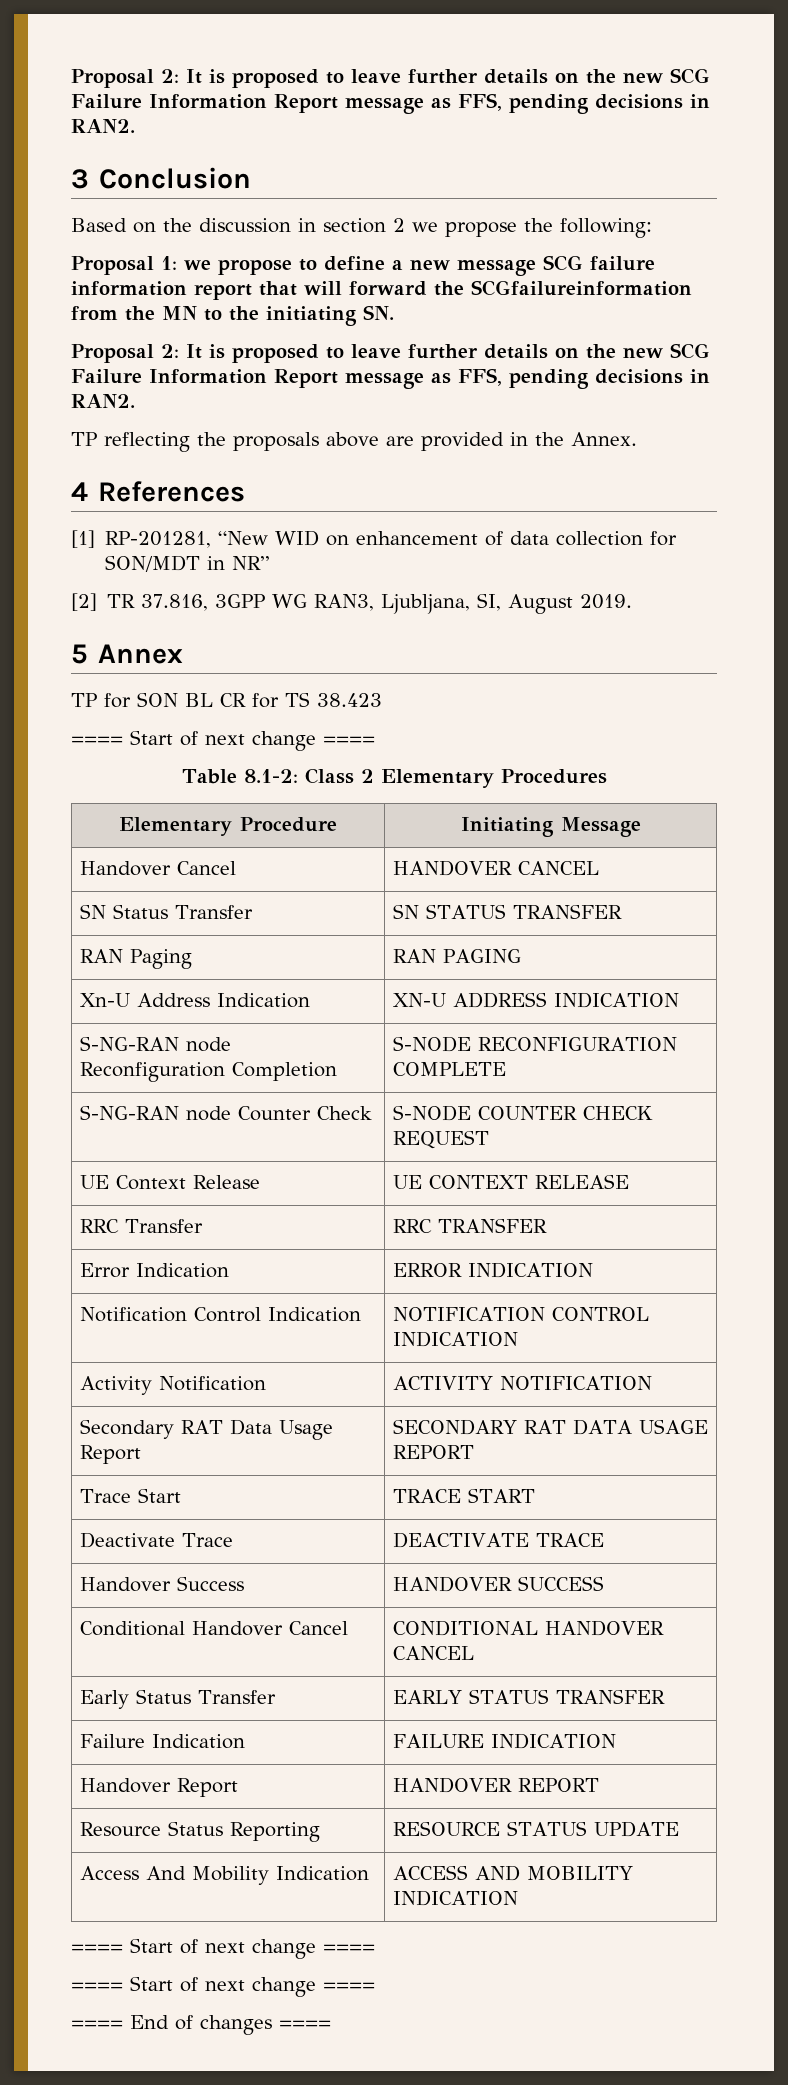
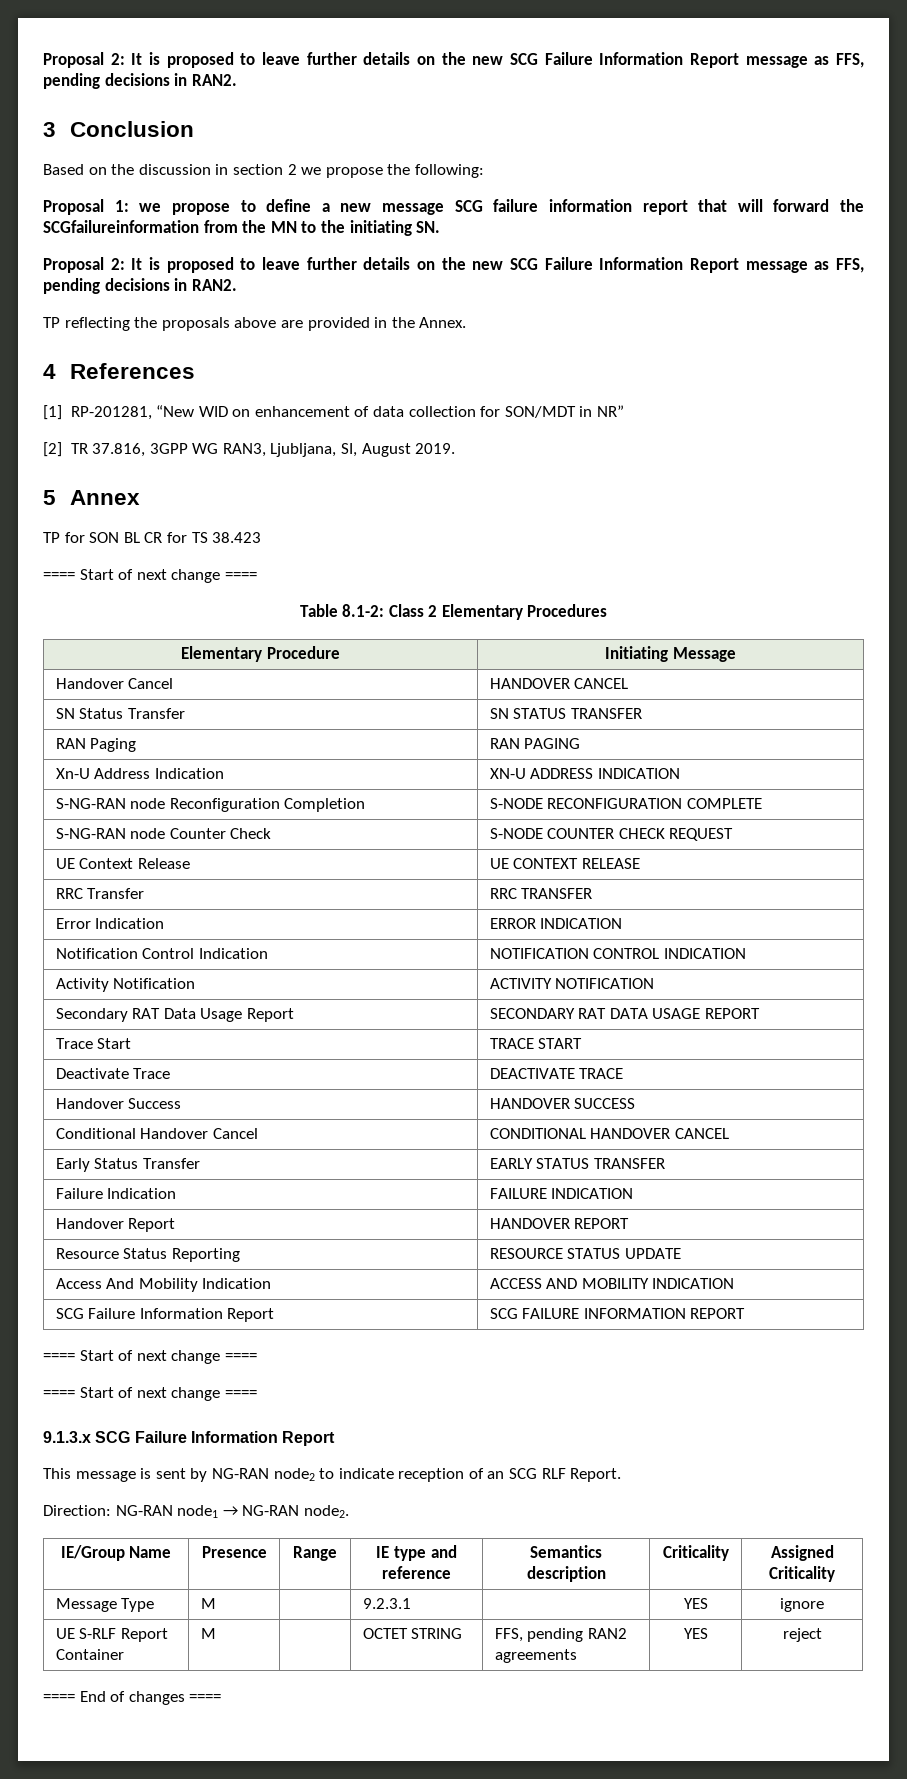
+ SCG Failure Information Report | SCG FAILURE INFORMATION REPORT
+ 9.1.3.x SCG Failure Information Report
+ This message is sent by NG-RAN node2 to indicate reception of an SCG RLF Report.
+ Direction: NG-RAN node1 → NG-RAN node2.
+ IE/Group Name | Presence | Range | IE type and reference | Semantics description | Criticality | Assigned Criticality
+ Message Type | M | | 9.2.3.1 | | YES | ignore
+ UE S-RLF Report Container | M | | OCTET STRING | FFS, pending RAN2 agreements | YES | reject

